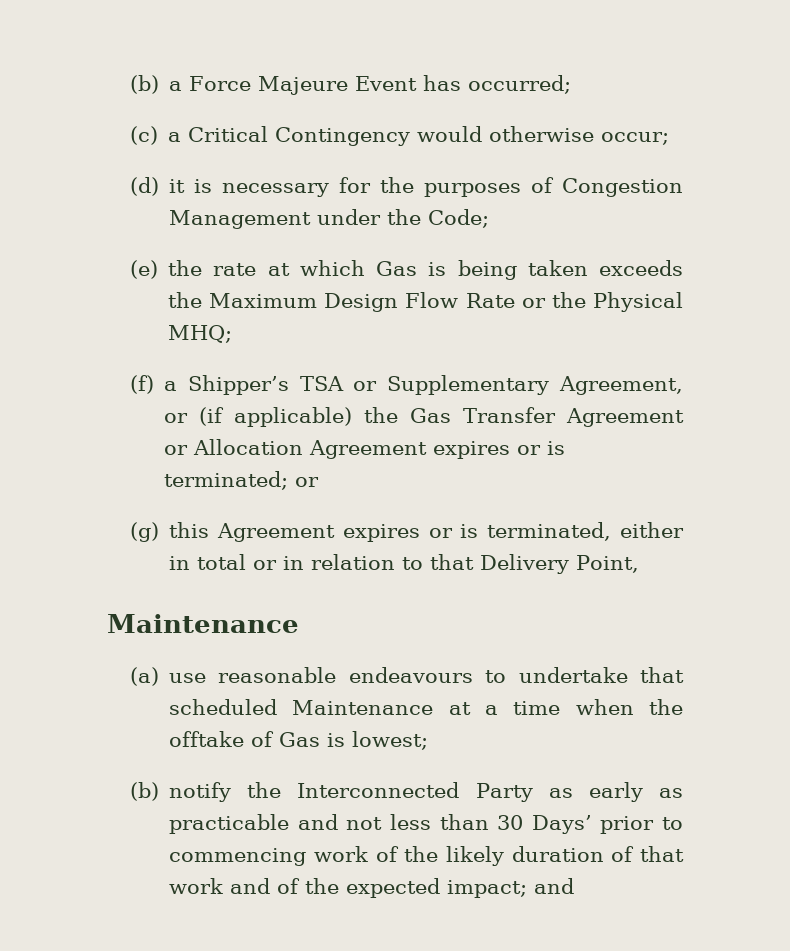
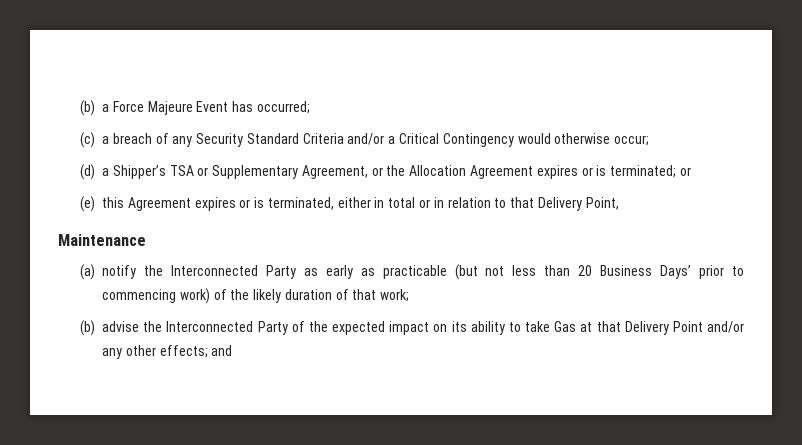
- (c) a Critical Contingency would otherwise occur;
+ (c) a breach of any Security Standard Criteria and/or a Critical Contingency would otherwise occur;
- (d) it is necessary for the purposes of Congestion Management under the Code;
- (e) the rate at which Gas is being taken exceeds the Maximum Design Flow Rate or the Physical MHQ;
- (f) a Shipper’s TSA or Supplementary Agreement, or (if applicable) the Gas Transfer Agreement or Allocation Agreement expires or is terminated; or
+ (d) a Shipper’s TSA or Supplementary Agreement, or the Allocation Agreement expires or is terminated; or
- (g) this Agreement expires or is terminated, either in total or in relation to that Delivery Point,
+ (e) this Agreement expires or is terminated, either in total or in relation to that Delivery Point,
- (a) use reasonable endeavours to undertake that scheduled Maintenance at a time when the offtake of Gas is lowest;
- (b) notify the Interconnected Party as early as practicable and not less than 30 Days’ prior to commencing work of the likely duration of that work and of the expected impact; and
+ (a) notify the Interconnected Party as early as practicable (but not less than 20 Business Days’ prior to commencing work) of the likely duration of that work;
+ (b) advise the Interconnected Party of the expected impact on its ability to take Gas at that Delivery Point and/or any other effects; and

